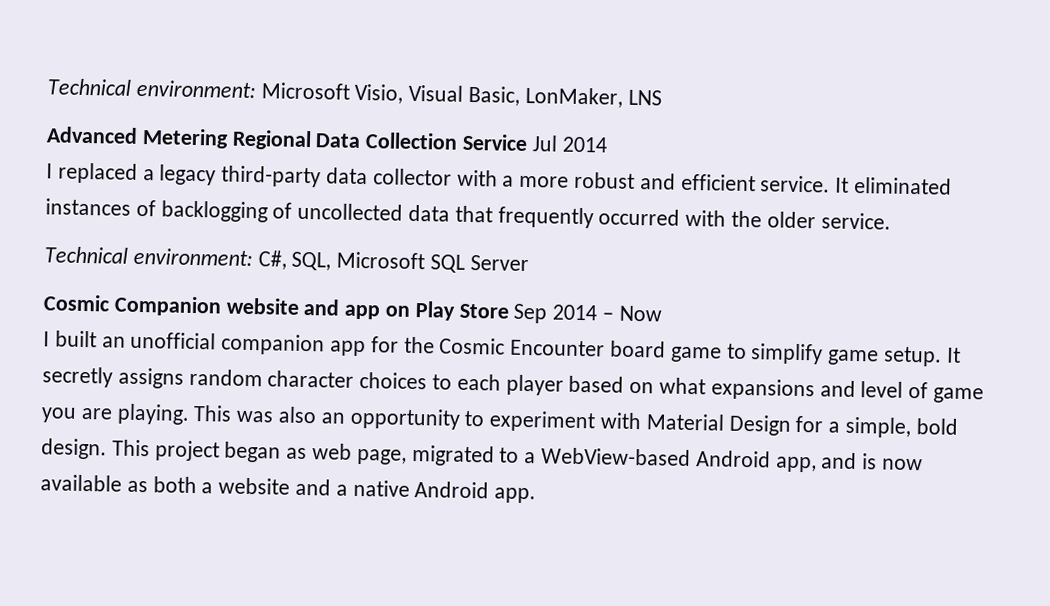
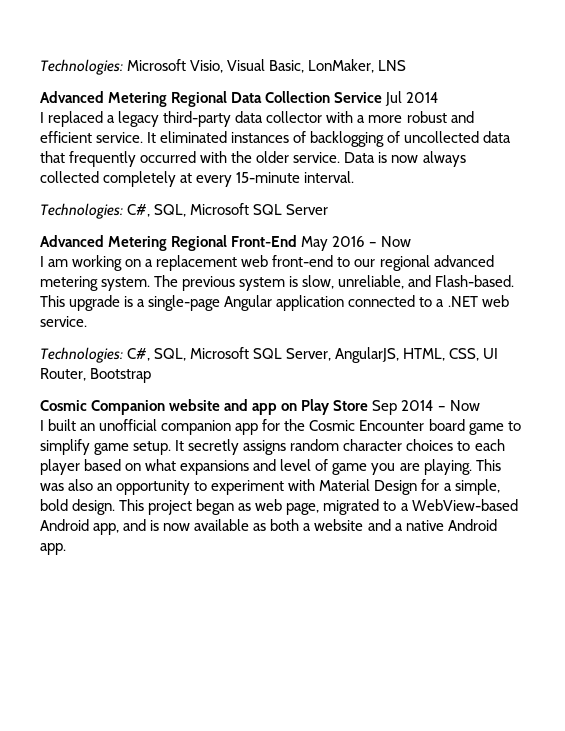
- Technical environment: Microsoft Visio, Visual Basic, LonMaker, LNS
+ Technologies: Microsoft Visio, Visual Basic, LonMaker, LNS
- It eliminated instances of backlogging of uncollected data that frequently occurred with the older service.
- Technical environment: C#, SQL, Microsoft SQL Server
+ It eliminated instances of backlogging of uncollected data that frequently occurred with the older service. Data is now always collected completely at every 15-minute interval.
+ Technologies: C#, SQL, Microsoft SQL Server
+ Advanced Metering Regional Front-End May 2016 – Now
+ I am working on a replacement web front-end to our regional advanced metering system. The previous system is slow, unreliable, and Flash-based. This upgrade is a single-page Angular application connected to a .NET web service.
+ Technologies: C#, SQL, Microsoft SQL Server, AngularJS, HTML, CSS, UI Router, Bootstrap

